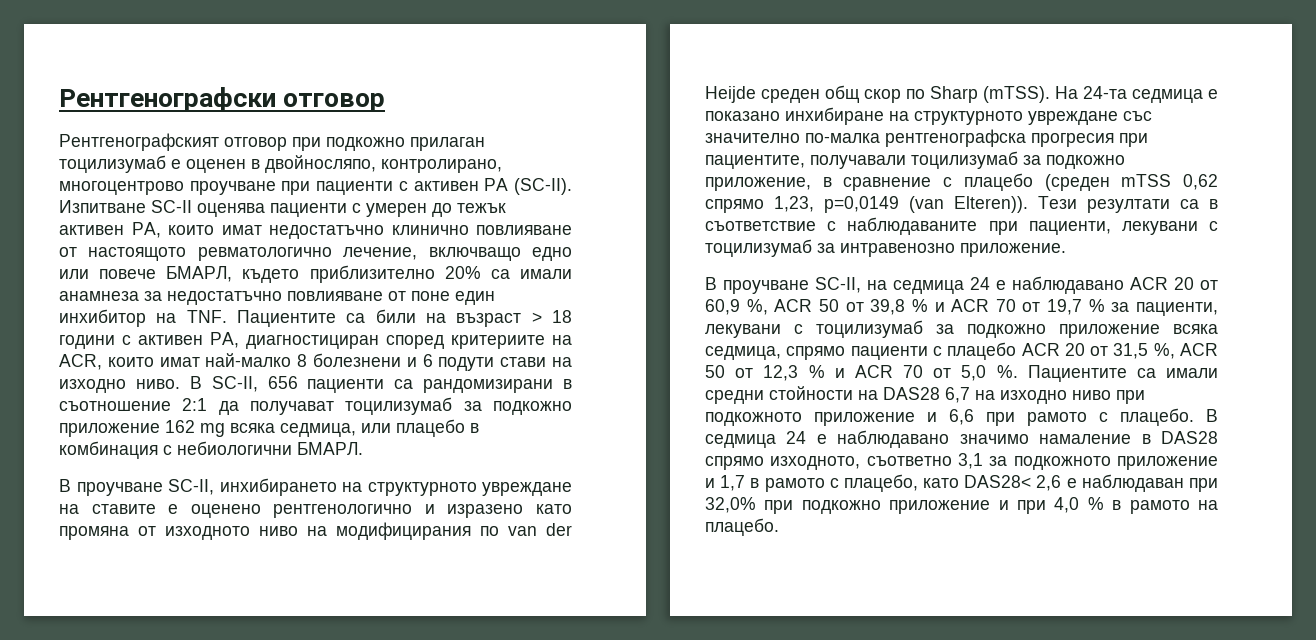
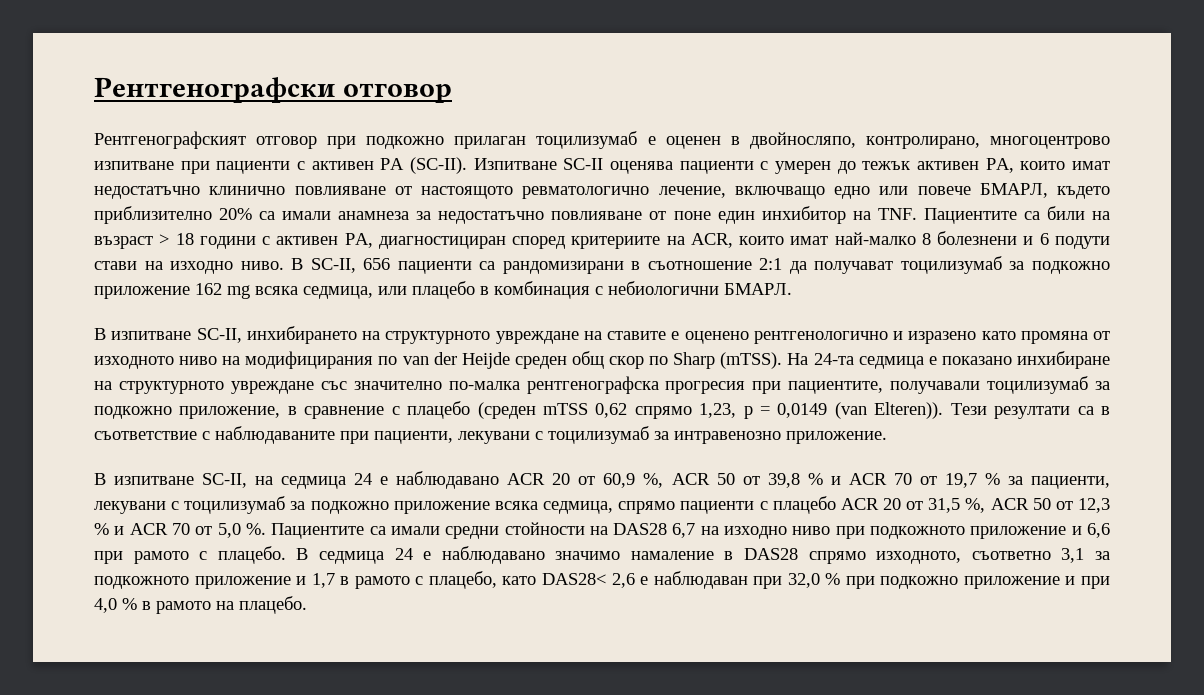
- Рентгенографският отговор при подкожно прилаган тоцилизумаб е оценен в двойносляпо, контролирано, многоцентрово проучване при пациенти с активен РА (SC-II).
+ Рентгенографският отговор при подкожно прилаган тоцилизумаб е оценен в двойносляпо, контролирано, многоцентрово изпитване при пациенти с активен РА (SC-II).
- В проучване SC-II, инхибирането на структурното увреждане на ставите е оценено рентгенологично и изразено като промяна от изходното ниво на модифицирания по van der Heijde среден общ скор по Sharp (mTSS).
+ В изпитване SC-II, инхибирането на структурното увреждане на ставите е оценено рентгенологично и изразено като промяна от изходното ниво на модифицирания по van der Heijde среден общ скор по Sharp (mTSS).
- На 24-та седмица е показано инхибиране на структурното увреждане със значително по-малка рентгенографска прогресия при пациентите, получавали тоцилизумаб за подкожно приложение, в сравнение с плацебо (среден mTSS 0,62 спрямо 1,23, p=0,0149 (van Elteren)).
+ На 24-та седмица е показано инхибиране на структурното увреждане със значително по-малка рентгенографска прогресия при пациентите, получавали тоцилизумаб за подкожно приложение, в сравнение с плацебо (среден mTSS 0,62 спрямо 1,23, p = 0,0149 (van Elteren)).
- В проучване SC-II, на седмица 24 е наблюдавано ACR 20 от 60,9 %, ACR 50 от 39,8 % и ACR 70 от 19,7 % за пациенти, лекувани с тоцилизумаб за подкожно приложение всяка седмица, спрямо пациенти с плацебо ACR 20 от 31,5 %, АCR 50 от 12,3 % и ACR 70 от 5,0 %.
+ В изпитване SC-II, на седмица 24 е наблюдавано ACR 20 от 60,9 %, ACR 50 от 39,8 % и ACR 70 от 19,7 % за пациенти, лекувани с тоцилизумаб за подкожно приложение всяка седмица, спрямо пациенти с плацебо ACR 20 от 31,5 %, АCR 50 от 12,3 % и ACR 70 от 5,0 %.
- В седмица 24 е наблюдавано значимо намаление в DAS28 спрямо изходното, съответно 3,1 за подкожното приложение и 1,7 в рамото с плацебо, като DAS28< 2,6 е наблюдаван при 32,0% при подкожно приложение и при 4,0 % в рамото на плацебо.
+ В седмица 24 е наблюдавано значимо намаление в DAS28 спрямо изходното, съответно 3,1 за подкожното приложение и 1,7 в рамото с плацебо, като DAS28< 2,6 е наблюдаван при 32,0 % при подкожно приложение и при 4,0 % в рамото на плацебо.

